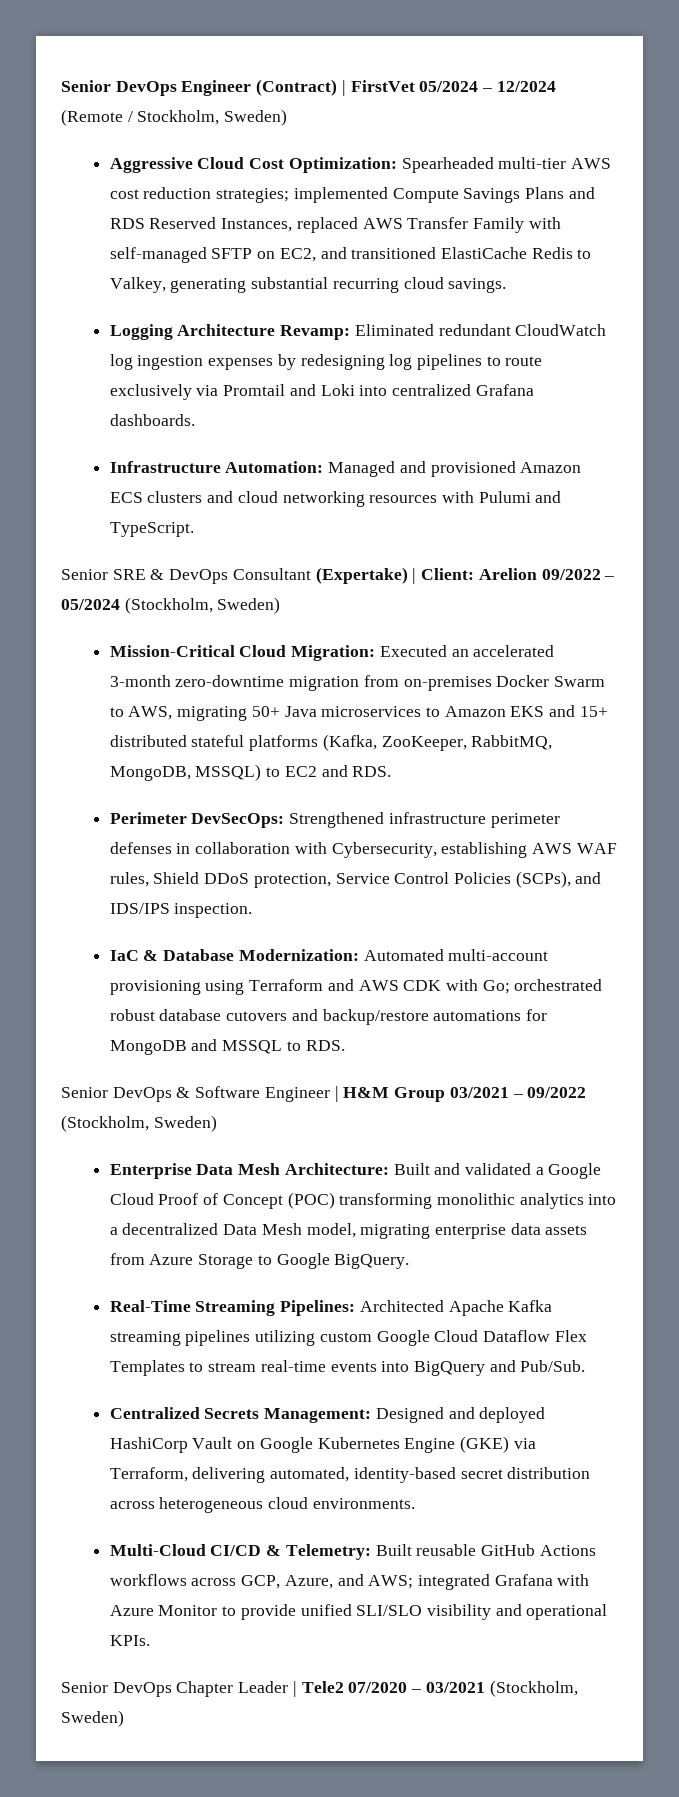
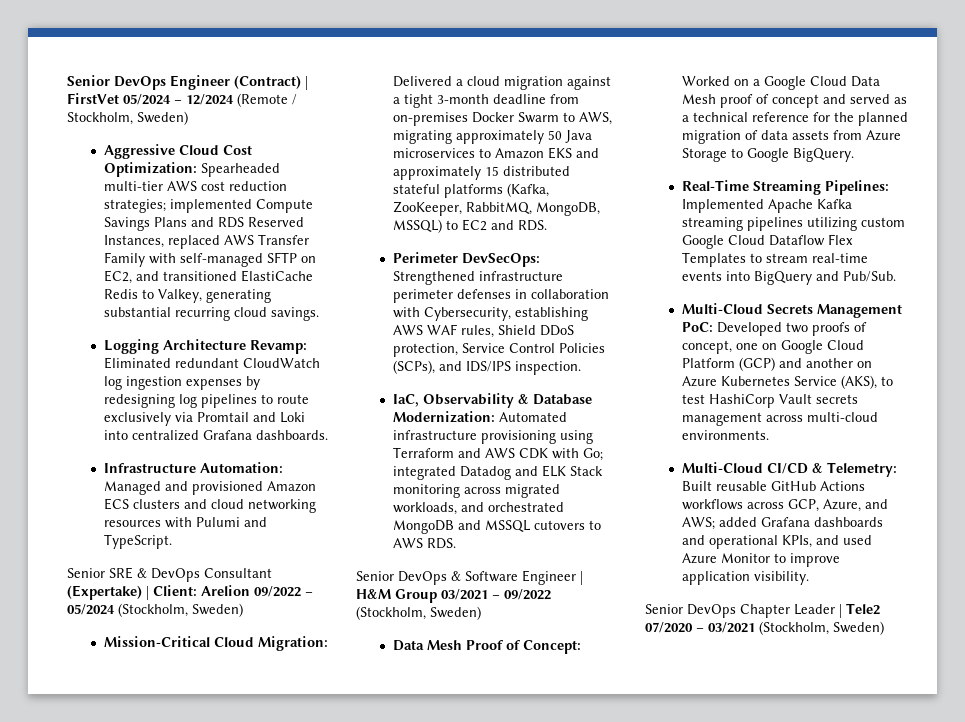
- Mission-Critical Cloud Migration: Executed an accelerated 3-month zero-downtime migration from on-premises Docker Swarm to AWS, migrating 50+ Java microservices to Amazon EKS and 15+ distributed stateful platforms (Kafka, ZooKeeper, RabbitMQ, MongoDB, MSSQL) to EC2 and RDS.
+ Mission-Critical Cloud Migration: Delivered a cloud migration against a tight 3-month deadline from on-premises Docker Swarm to AWS, migrating approximately 50 Java microservices to Amazon EKS and approximately 15 distributed stateful platforms (Kafka, ZooKeeper, RabbitMQ, MongoDB, MSSQL) to EC2 and RDS.
- IaC & Database Modernization: Automated multi-account provisioning using Terraform and AWS CDK with Go; orchestrated robust database cutovers and backup/restore automations for MongoDB and MSSQL to RDS.
+ IaC, Observability & Database Modernization: Automated infrastructure provisioning using Terraform and AWS CDK with Go; integrated Datadog and ELK Stack monitoring across migrated workloads, and orchestrated MongoDB and MSSQL cutovers to AWS RDS.
- Enterprise Data Mesh Architecture: Built and validated a Google Cloud Proof of Concept (POC) transforming monolithic analytics into a decentralized Data Mesh model, migrating enterprise data assets from Azure Storage to Google BigQuery.
+ Data Mesh Proof of Concept: Worked on a Google Cloud Data Mesh proof of concept and served as a technical reference for the planned migration of data assets from Azure Storage to Google BigQuery.
- Real-Time Streaming Pipelines: Architected Apache Kafka streaming pipelines utilizing custom Google Cloud Dataflow Flex Templates to stream real-time events into BigQuery and Pub/Sub.
+ Real-Time Streaming Pipelines: Implemented Apache Kafka streaming pipelines utilizing custom Google Cloud Dataflow Flex Templates to stream real-time events into BigQuery and Pub/Sub.
- Centralized Secrets Management: Designed and deployed HashiCorp Vault on Google Kubernetes Engine (GKE) via Terraform, delivering automated, identity-based secret distribution across heterogeneous cloud environments.
+ Multi-Cloud Secrets Management PoC: Developed two proofs of concept, one on Google Cloud Platform (GCP) and another on Azure Kubernetes Service (AKS), to test HashiCorp Vault secrets management across multi-cloud environments.
- Multi-Cloud CI/CD & Telemetry: Built reusable GitHub Actions workflows across GCP, Azure, and AWS; integrated Grafana with Azure Monitor to provide unified SLI/SLO visibility and operational KPIs.
+ Multi-Cloud CI/CD & Telemetry: Built reusable GitHub Actions workflows across GCP, Azure, and AWS; added Grafana dashboards and operational KPIs, and used Azure Monitor to improve application visibility.

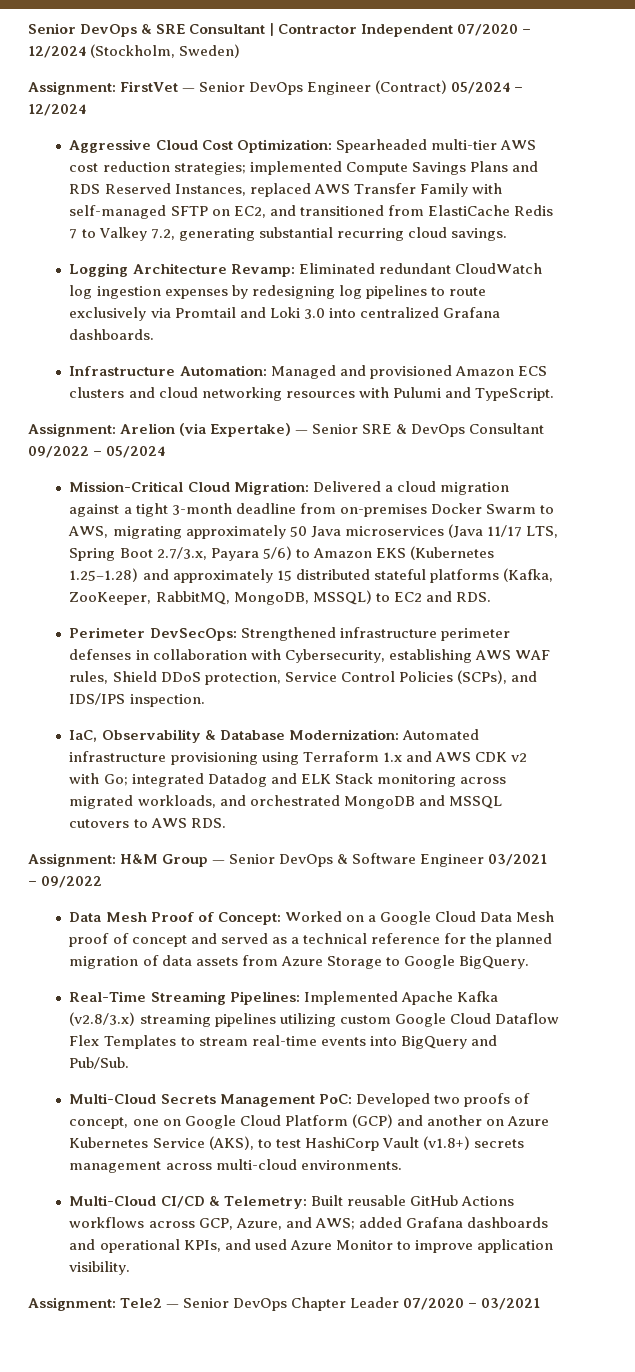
- Senior DevOps Engineer (Contract) | FirstVet 05/2024 – 12/2024 (Remote / Stockholm, Sweden)
+ Senior DevOps & SRE Consultant | Contractor Independent 07/2020 – 12/2024 (Stockholm, Sweden)
+ Assignment: FirstVet — Senior DevOps Engineer (Contract) 05/2024 – 12/2024
- Aggressive Cloud Cost Optimization: Spearheaded multi-tier AWS cost reduction strategies; implemented Compute Savings Plans and RDS Reserved Instances, replaced AWS Transfer Family with self-managed SFTP on EC2, and transitioned ElastiCache Redis to Valkey, generating substantial recurring cloud savings.
+ Aggressive Cloud Cost Optimization: Spearheaded multi-tier AWS cost reduction strategies; implemented Compute Savings Plans and RDS Reserved Instances, replaced AWS Transfer Family with self-managed SFTP on EC2, and transitioned from ElastiCache Redis 7 to Valkey 7.2, generating substantial recurring cloud savings.
- Logging Architecture Revamp: Eliminated redundant CloudWatch log ingestion expenses by redesigning log pipelines to route exclusively via Promtail and Loki into centralized Grafana dashboards.
+ Logging Architecture Revamp: Eliminated redundant CloudWatch log ingestion expenses by redesigning log pipelines to route exclusively via Promtail and Loki 3.0 into centralized Grafana dashboards.
- Senior SRE & DevOps Consultant (Expertake) | Client: Arelion 09/2022 – 05/2024 (Stockholm, Sweden)
+ Assignment: Arelion (via Expertake) — Senior SRE & DevOps Consultant 09/2022 – 05/2024
- Mission-Critical Cloud Migration: Delivered a cloud migration against a tight 3-month deadline from on-premises Docker Swarm to AWS, migrating approximately 50 Java microservices to Amazon EKS and approximately 15 distributed stateful platforms (Kafka, ZooKeeper, RabbitMQ, MongoDB, MSSQL) to EC2 and RDS.
+ Mission-Critical Cloud Migration: Delivered a cloud migration against a tight 3-month deadline from on-premises Docker Swarm to AWS, migrating approximately 50 Java microservices (Java 11/17 LTS, Spring Boot 2.7/3.x, Payara 5/6) to Amazon EKS (Kubernetes 1.25–1.28) and approximately 15 distributed stateful platforms (Kafka, ZooKeeper, RabbitMQ, MongoDB, MSSQL) to EC2 and RDS.
- IaC, Observability & Database Modernization: Automated infrastructure provisioning using Terraform and AWS CDK with Go; integrated Datadog and ELK Stack monitoring across migrated workloads, and orchestrated MongoDB and MSSQL cutovers to AWS RDS.
+ IaC, Observability & Database Modernization: Automated infrastructure provisioning using Terraform 1.x and AWS CDK v2 with Go; integrated Datadog and ELK Stack monitoring across migrated workloads, and orchestrated MongoDB and MSSQL cutovers to AWS RDS.
- Senior DevOps & Software Engineer | H&M Group 03/2021 – 09/2022 (Stockholm, Sweden)
+ Assignment: H&M Group — Senior DevOps & Software Engineer 03/2021 – 09/2022
- Real-Time Streaming Pipelines: Implemented Apache Kafka streaming pipelines utilizing custom Google Cloud Dataflow Flex Templates to stream real-time events into BigQuery and Pub/Sub.
+ Real-Time Streaming Pipelines: Implemented Apache Kafka (v2.8/3.x) streaming pipelines utilizing custom Google Cloud Dataflow Flex Templates to stream real-time events into BigQuery and Pub/Sub.
- Multi-Cloud Secrets Management PoC: Developed two proofs of concept, one on Google Cloud Platform (GCP) and another on Azure Kubernetes Service (AKS), to test HashiCorp Vault secrets management across multi-cloud environments.
+ Multi-Cloud Secrets Management PoC: Developed two proofs of concept, one on Google Cloud Platform (GCP) and another on Azure Kubernetes Service (AKS), to test HashiCorp Vault (v1.8+) secrets management across multi-cloud environments.
- Senior DevOps Chapter Leader | Tele2 07/2020 – 03/2021 (Stockholm, Sweden)
+ Assignment: Tele2 — Senior DevOps Chapter Leader 07/2020 – 03/2021

